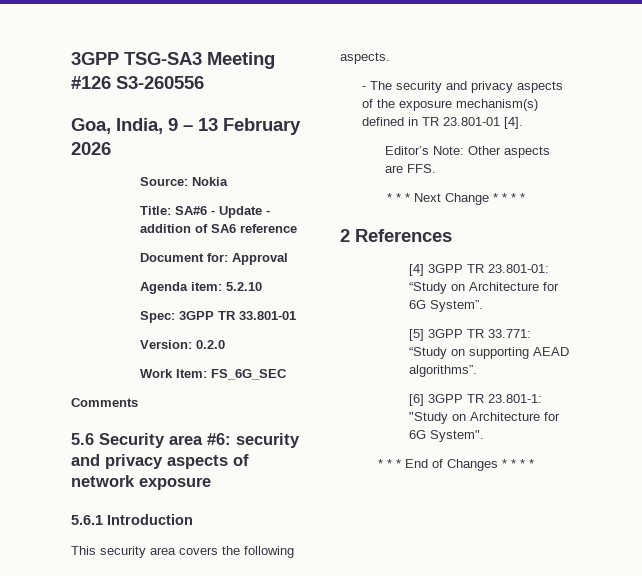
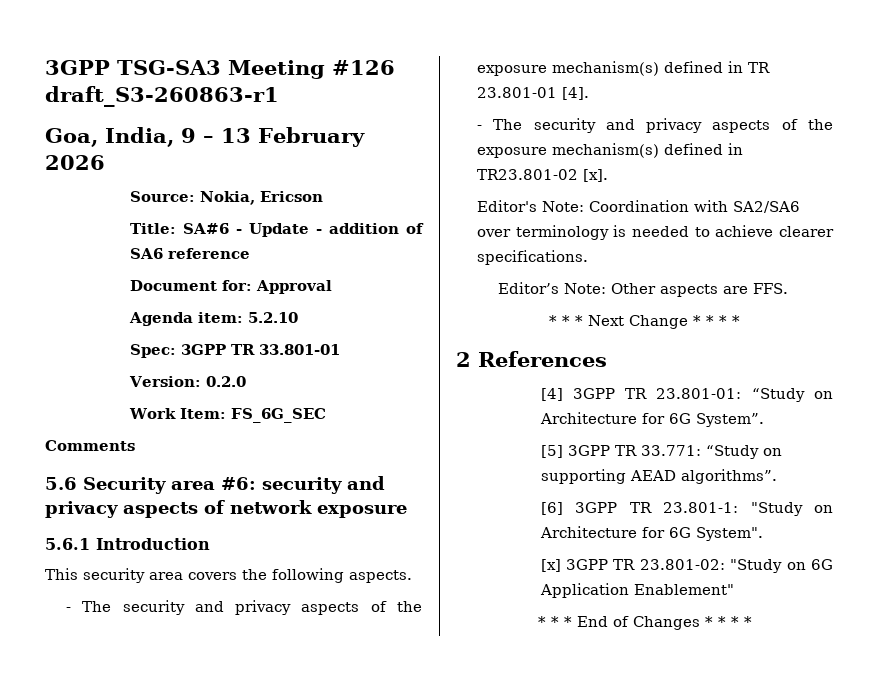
- 3GPP TSG-SA3 Meeting #126 S3-260556
+ 3GPP TSG-SA3 Meeting #126 draft_S3-260863-r1
- Source: Nokia
+ Source: Nokia, Ericson
+ - The security and privacy aspects of the exposure mechanism(s) defined in TR23.801-02 [x].
+ Editor's Note: Coordination with SA2/SA6 over terminology is needed to achieve clearer specifications.
+ [x] 3GPP TR 23.801-02: "Study on 6G Application Enablement"

